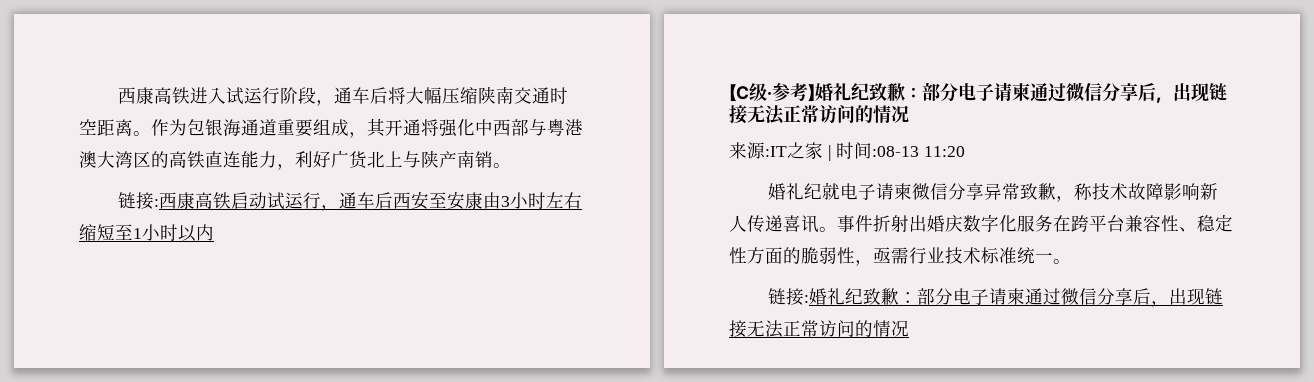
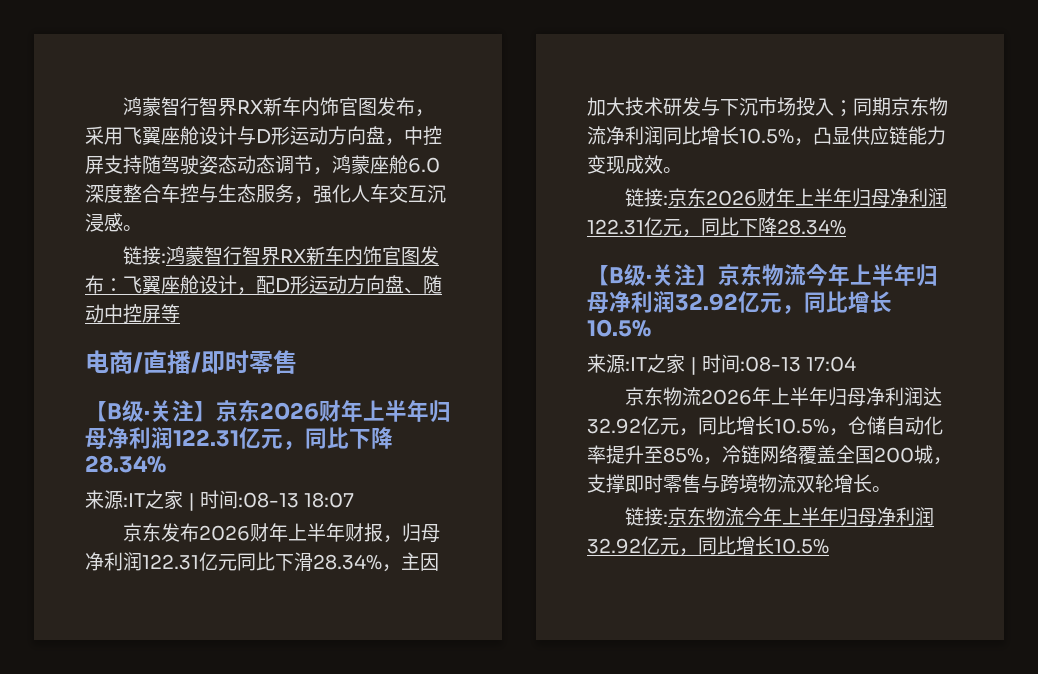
- 西康高铁进入试运行阶段，通车后将大幅压缩陕南交通时空距离。作为包银海通道重要组成，其开通将强化中西部与粤港澳大湾区的高铁直连能力，利好广货北上与陕产南销。
- 链接:西康高铁启动试运行，通车后西安至安康由3小时左右缩短至1小时以内
- 【C级·参考】婚礼纪致歉：部分电子请柬通过微信分享后，出现链接无法正常访问的情况
- 来源:IT之家 | 时间:08-13 11:20
- 婚礼纪就电子请柬微信分享异常致歉，称技术故障影响新人传递喜讯。事件折射出婚庆数字化服务在跨平台兼容性、稳定性方面的脆弱性，亟需行业技术标准统一。
- 链接:婚礼纪致歉：部分电子请柬通过微信分享后，出现链接无法正常访问的情况
+ 鸿蒙智行智界RX新车内饰官图发布，采用飞翼座舱设计与D形运动方向盘，中控屏支持随驾驶姿态动态调节，鸿蒙座舱6.0深度整合车控与生态服务，强化人车交互沉浸感。
+ 链接:鸿蒙智行智界RX新车内饰官图发布：飞翼座舱设计，配D形运动方向盘、随动中控屏等
+ 电商/直播/即时零售
+ 【B级·关注】京东2026财年上半年归母净利润122.31亿元，同比下降28.34%
+ 来源:IT之家 | 时间:08-13 18:07
+ 京东发布2026财年上半年财报，归母净利润122.31亿元同比下滑28.34%，主因加大技术研发与下沉市场投入；同期京东物流净利润同比增长10.5%，凸显供应链能力变现成效。
+ 链接:京东2026财年上半年归母净利润122.31亿元，同比下降28.34%
+ 【B级·关注】京东物流今年上半年归母净利润32.92亿元，同比增长10.5%
+ 来源:IT之家 | 时间:08-13 17:04
+ 京东物流2026年上半年归母净利润达32.92亿元，同比增长10.5%，仓储自动化率提升至85%，冷链网络覆盖全国200城，支撑即时零售与跨境物流双轮增长。
+ 链接:京东物流今年上半年归母净利润32.92亿元，同比增长10.5%

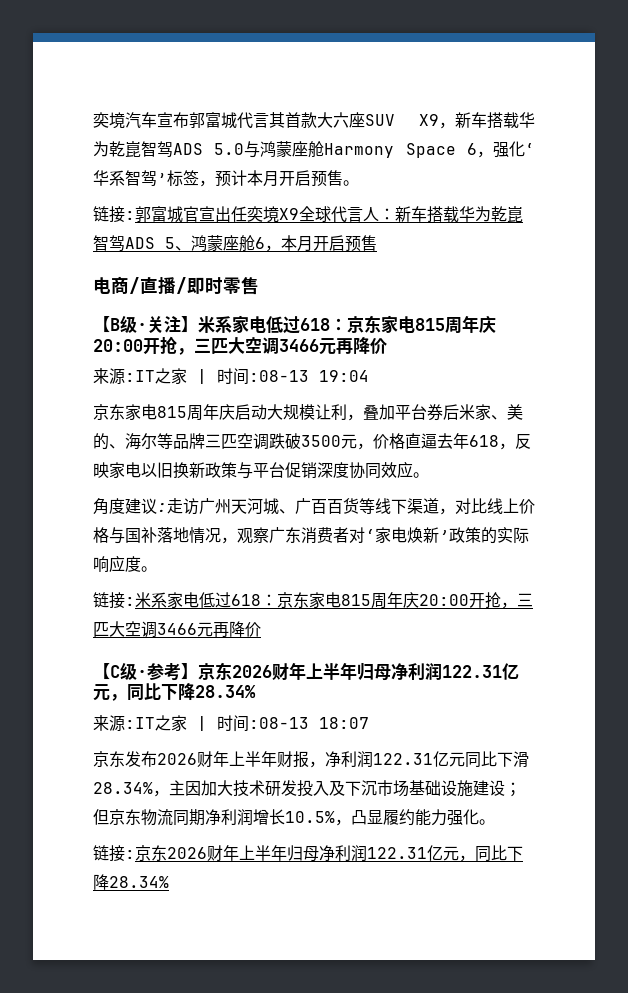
- 鸿蒙智行智界RX新车内饰官图发布，采用飞翼座舱设计与D形运动方向盘，中控屏支持随驾驶姿态动态调节，鸿蒙座舱6.0深度整合车控与生态服务，强化人车交互沉浸感。
- 链接:鸿蒙智行智界RX新车内饰官图发布：飞翼座舱设计，配D形运动方向盘、随动中控屏等
+ 奕境汽车宣布郭富城代言其首款大六座SUV X9，新车搭载华为乾崑智驾ADS 5.0与鸿蒙座舱Harmony Space 6，强化‘华系智驾’标签，预计本月开启预售。
+ 链接:郭富城官宣出任奕境X9全球代言人：新车搭载华为乾崑智驾ADS 5、鸿蒙座舱6，本月开启预售
- 【B级·关注】京东2026财年上半年归母净利润122.31亿元，同比下降28.34%
+ 【B级·关注】米系家电低过618：京东家电815周年庆20:00开抢，三匹大空调3466元再降价
+ 来源:IT之家 | 时间:08-13 19:04
+ 京东家电815周年庆启动大规模让利，叠加平台券后米家、美的、海尔等品牌三匹空调跌破3500元，价格直逼去年618，反映家电以旧换新政策与平台促销深度协同效应。
+ 角度建议:走访广州天河城、广百百货等线下渠道，对比线上价格与国补落地情况，观察广东消费者对‘家电焕新’政策的实际响应度。
+ 链接:米系家电低过618：京东家电815周年庆20:00开抢，三匹大空调3466元再降价
+ 【C级·参考】京东2026财年上半年归母净利润122.31亿元，同比下降28.34%
- 京东发布2026财年上半年财报，归母净利润122.31亿元同比下滑28.34%，主因加大技术研发与下沉市场投入；同期京东物流净利润同比增长10.5%，凸显供应链能力变现成效。
+ 京东发布2026财年上半年财报，净利润122.31亿元同比下滑28.34%，主因加大技术研发投入及下沉市场基础设施建设；但京东物流同期净利润增长10.5%，凸显履约能力强化。
- 【B级·关注】京东物流今年上半年归母净利润32.92亿元，同比增长10.5%
- 来源:IT之家 | 时间:08-13 17:04
- 京东物流2026年上半年归母净利润达32.92亿元，同比增长10.5%，仓储自动化率提升至85%，冷链网络覆盖全国200城，支撑即时零售与跨境物流双轮增长。
- 链接:京东物流今年上半年归母净利润32.92亿元，同比增长10.5%

